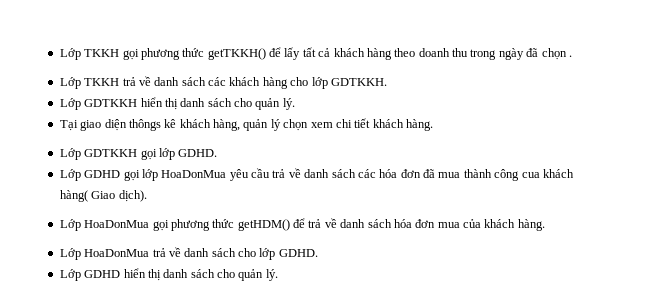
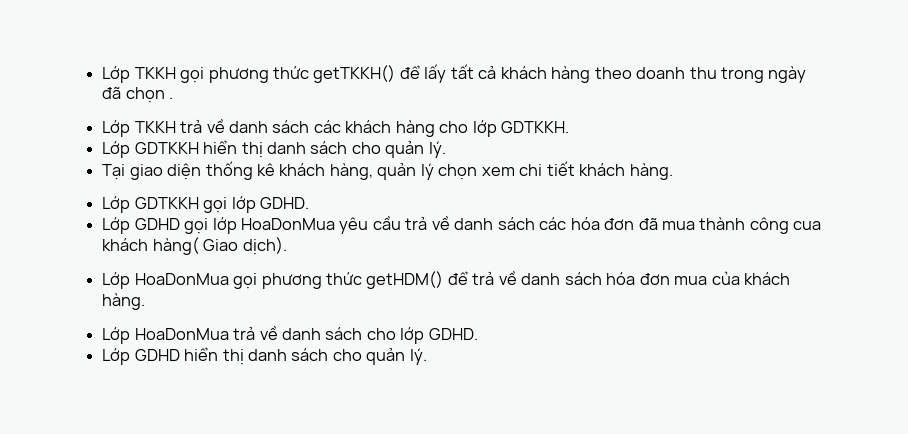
- Tại giao diện thôngs kê khách hàng, quản lý chọn xem chi tiết khách hàng.
+ Tại giao diện thống kê khách hàng, quản lý chọn xem chi tiết khách hàng.

